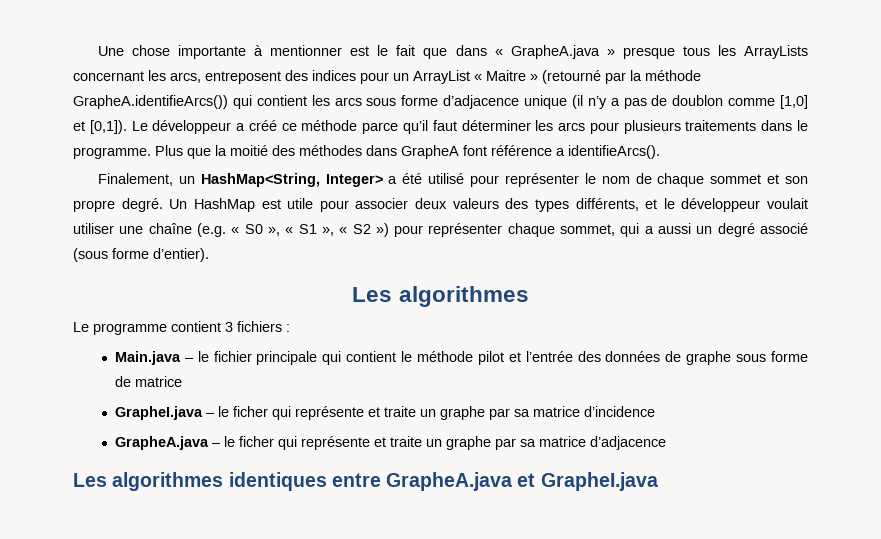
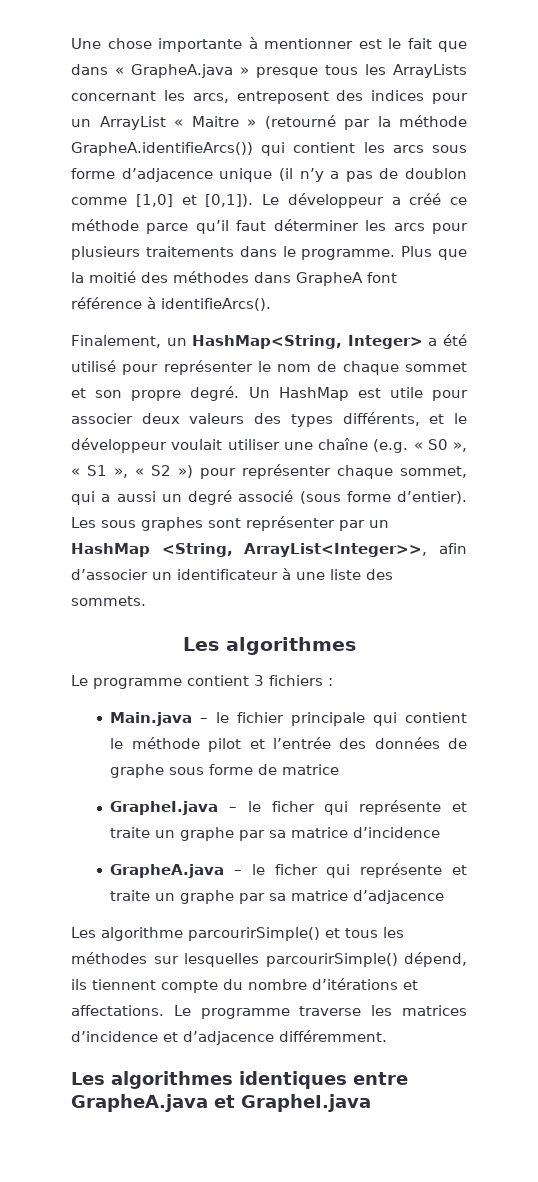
- Plus que la moitié des méthodes dans GrapheA font référence a identifieArcs().
+ Plus que la moitié des méthodes dans GrapheA font référence à identifieArcs().
+ Les sous graphes sont représenter par un HashMap <String, ArrayList<Integer>>, afin d’associer un identificateur à une liste des sommets.
+ Les algorithme parcourirSimple() et tous les méthodes sur lesquelles parcourirSimple() dépend, ils tiennent compte du nombre d’itérations et affectations. Le programme traverse les matrices d’incidence et d’adjacence différemment.

